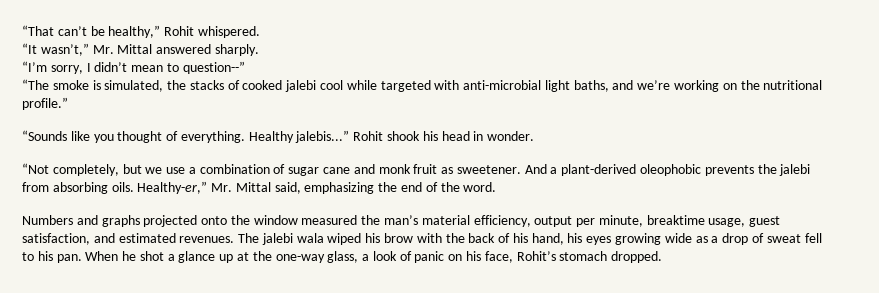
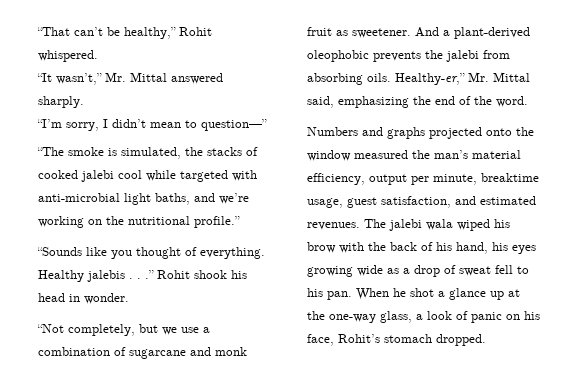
- “I’m sorry, I didn’t mean to question--”
+ “I’m sorry, I didn’t mean to question—”
- Healthy jalebis...”
+ Healthy jalebis . . .”
- “Not completely, but we use a combination of sugar cane and monk fruit as sweetener.
+ “Not completely, but we use a combination of sugarcane and monk fruit as sweetener.

